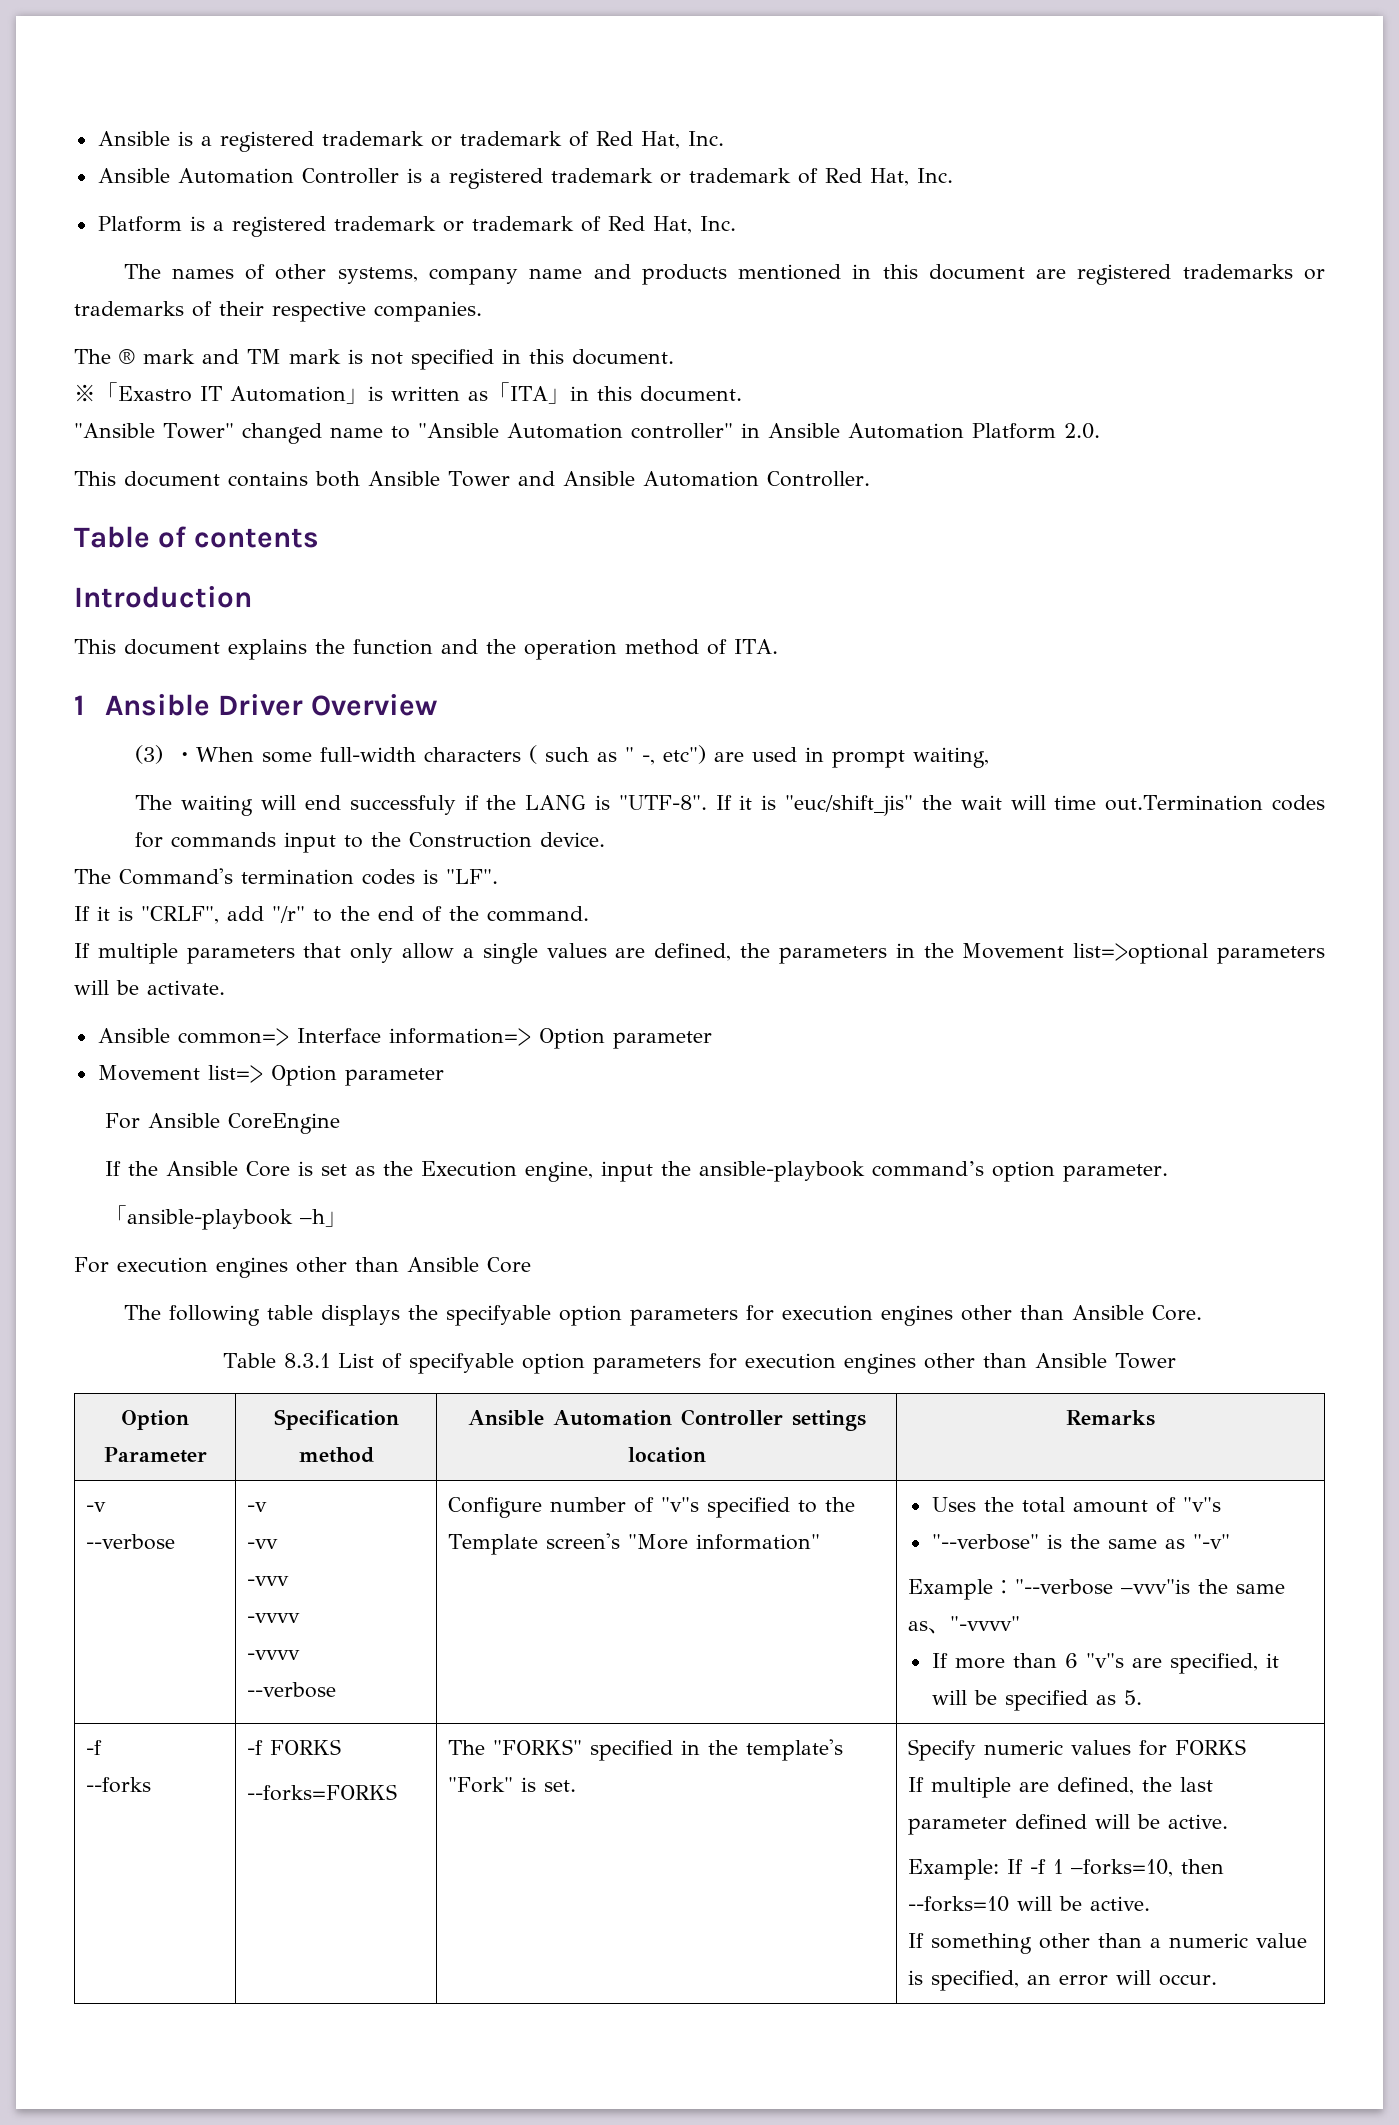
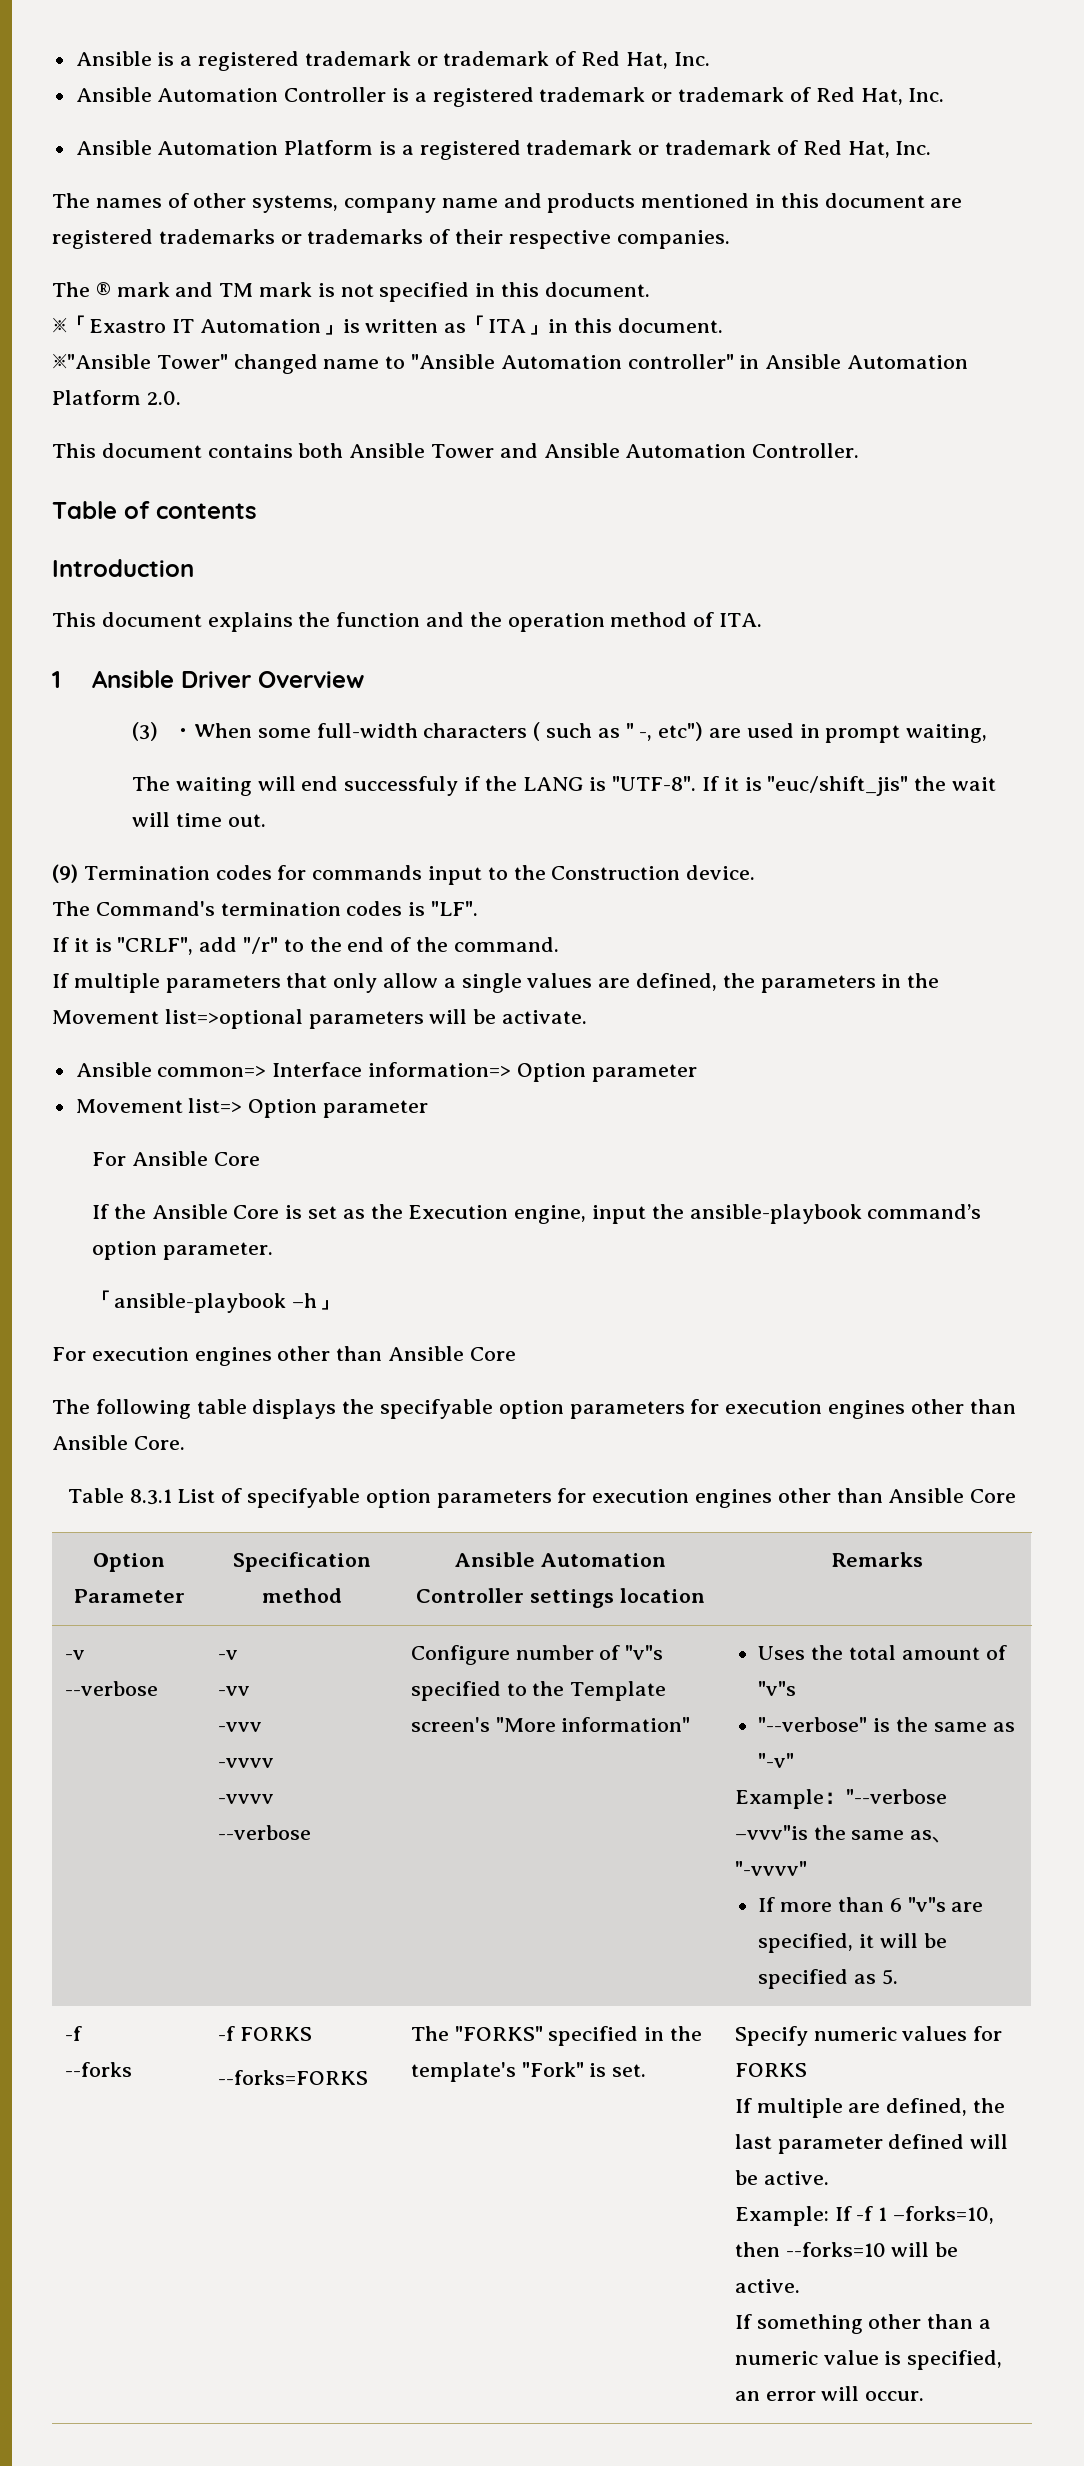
- Platform is a registered trademark or trademark of Red Hat, Inc.
+ Ansible Automation Platform is a registered trademark or trademark of Red Hat, Inc.
- "Ansible Tower" changed name to "Ansible Automation controller" in Ansible Automation Platform 2.0.
+ ※"Ansible Tower" changed name to "Ansible Automation controller" in Ansible Automation Platform 2.0.
- If it is "euc/shift_jis" the wait will time out.Termination codes for commands input to the Construction device.
+ If it is "euc/shift_jis" the wait will time out.
+ (9) Termination codes for commands input to the Construction device.
- For Ansible CoreEngine
+ For Ansible Core
- Table 8.3.1 List of specifyable option parameters for execution engines other than Ansible Tower
+ Table 8.3.1 List of specifyable option parameters for execution engines other than Ansible Core

